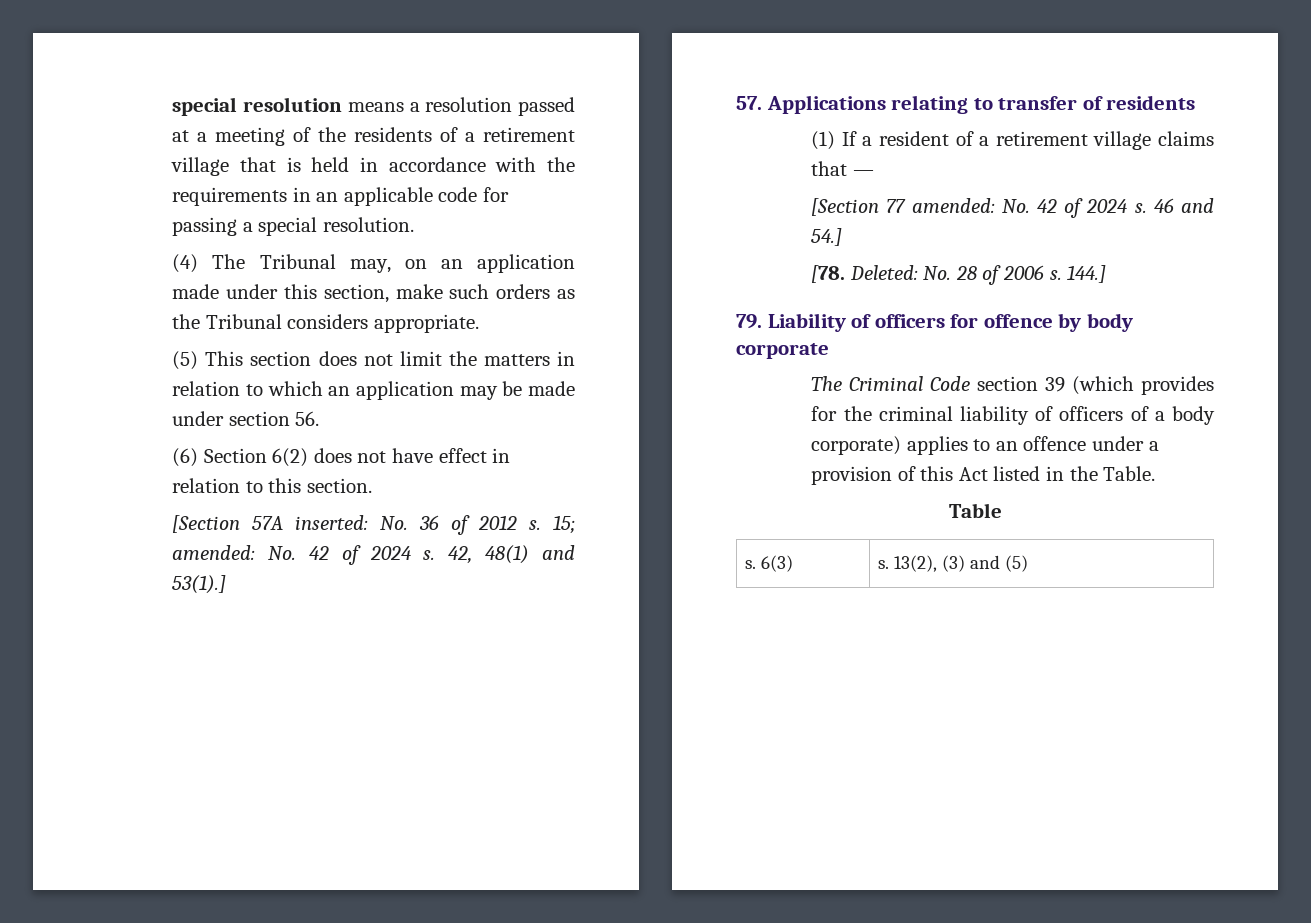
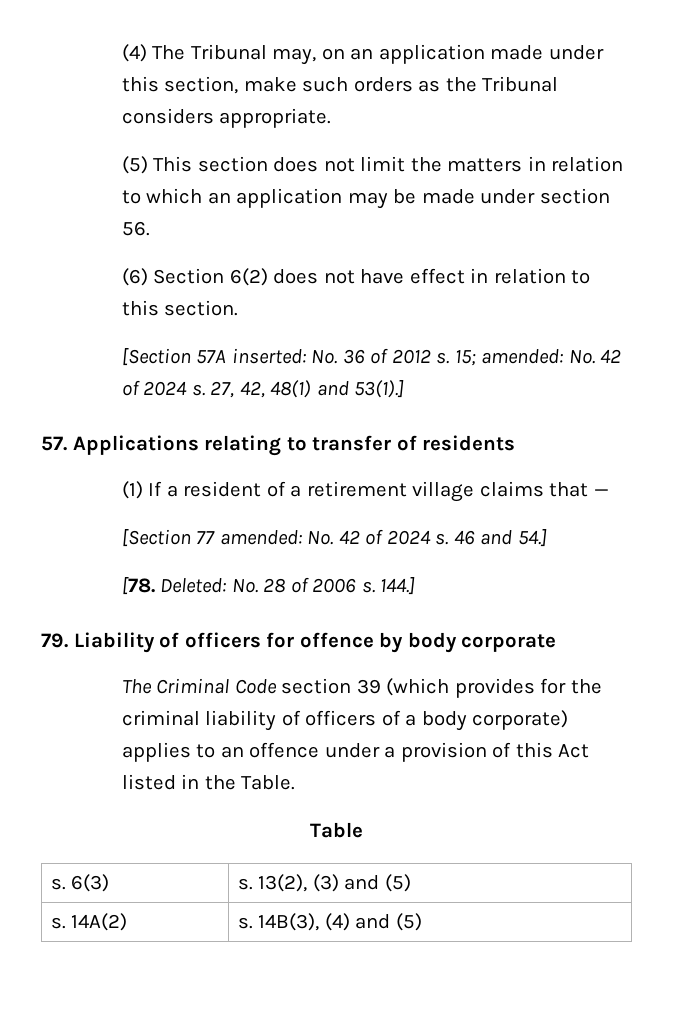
- special resolution means a resolution passed at a meeting of the residents of a retirement village that is held in accordance with the requirements in an applicable code for passing a special resolution.
- 42, 48(1) and 53(1).]
+ 27, 42, 48(1) and 53(1).]
+ s. 14A(2) | s. 14B(3), (4) and (5)

